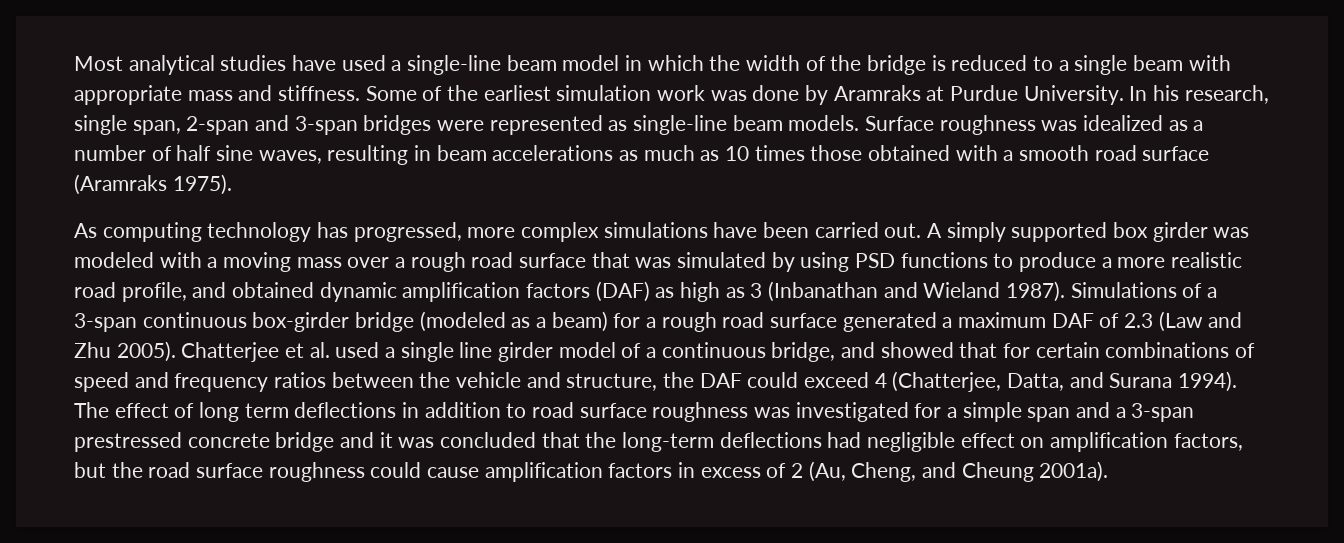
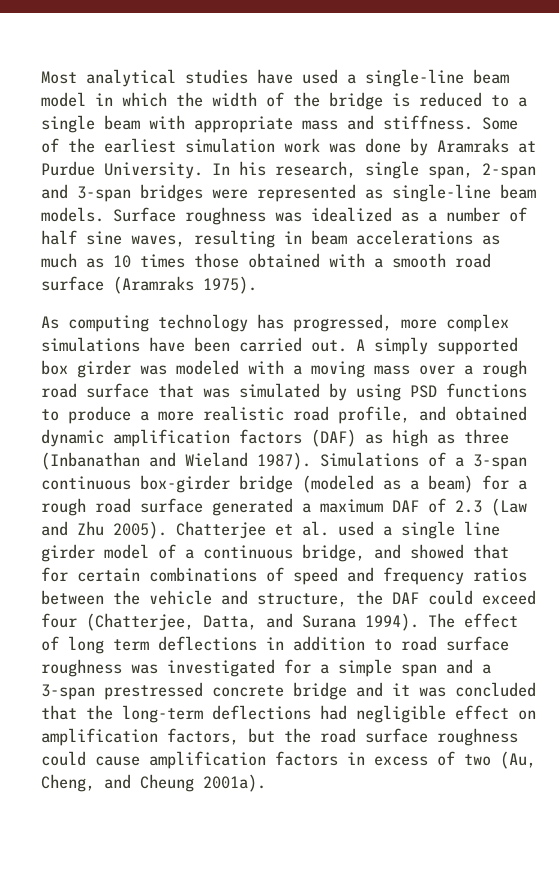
- A simply supported box girder was modeled with a moving mass over a rough road surface that was simulated by using PSD functions to produce a more realistic road profile, and obtained dynamic amplification factors (DAF) as high as 3 (Inbanathan and Wieland 1987).
+ A simply supported box girder was modeled with a moving mass over a rough road surface that was simulated by using PSD functions to produce a more realistic road profile, and obtained dynamic amplification factors (DAF) as high as three (Inbanathan and Wieland 1987).
- Chatterjee et al. used a single line girder model of a continuous bridge, and showed that for certain combinations of speed and frequency ratios between the vehicle and structure, the DAF could exceed 4 (Chatterjee, Datta, and Surana 1994).
+ Chatterjee et al. used a single line girder model of a continuous bridge, and showed that for certain combinations of speed and frequency ratios between the vehicle and structure, the DAF could exceed four (Chatterjee, Datta, and Surana 1994).
- The effect of long term deflections in addition to road surface roughness was investigated for a simple span and a 3-span prestressed concrete bridge and it was concluded that the long-term deflections had negligible effect on amplification factors, but the road surface roughness could cause amplification factors in excess of 2 (Au, Cheng, and Cheung 2001a).
+ The effect of long term deflections in addition to road surface roughness was investigated for a simple span and a 3-span prestressed concrete bridge and it was concluded that the long-term deflections had negligible effect on amplification factors, but the road surface roughness could cause amplification factors in excess of two (Au, Cheng, and Cheung 2001a).

